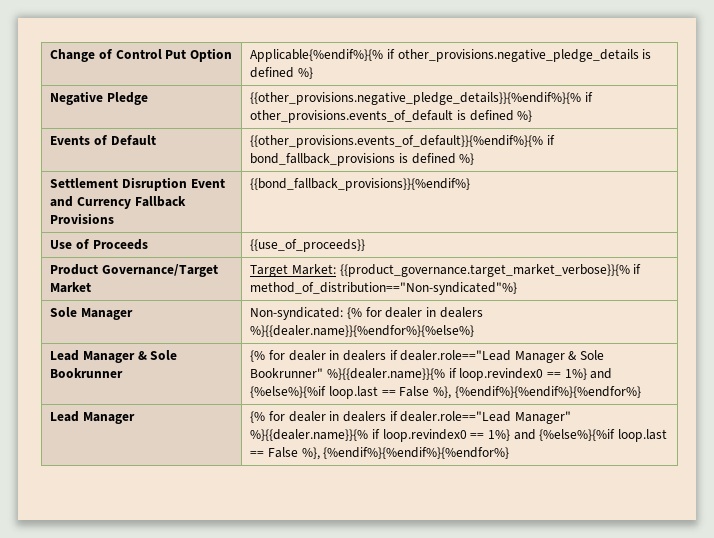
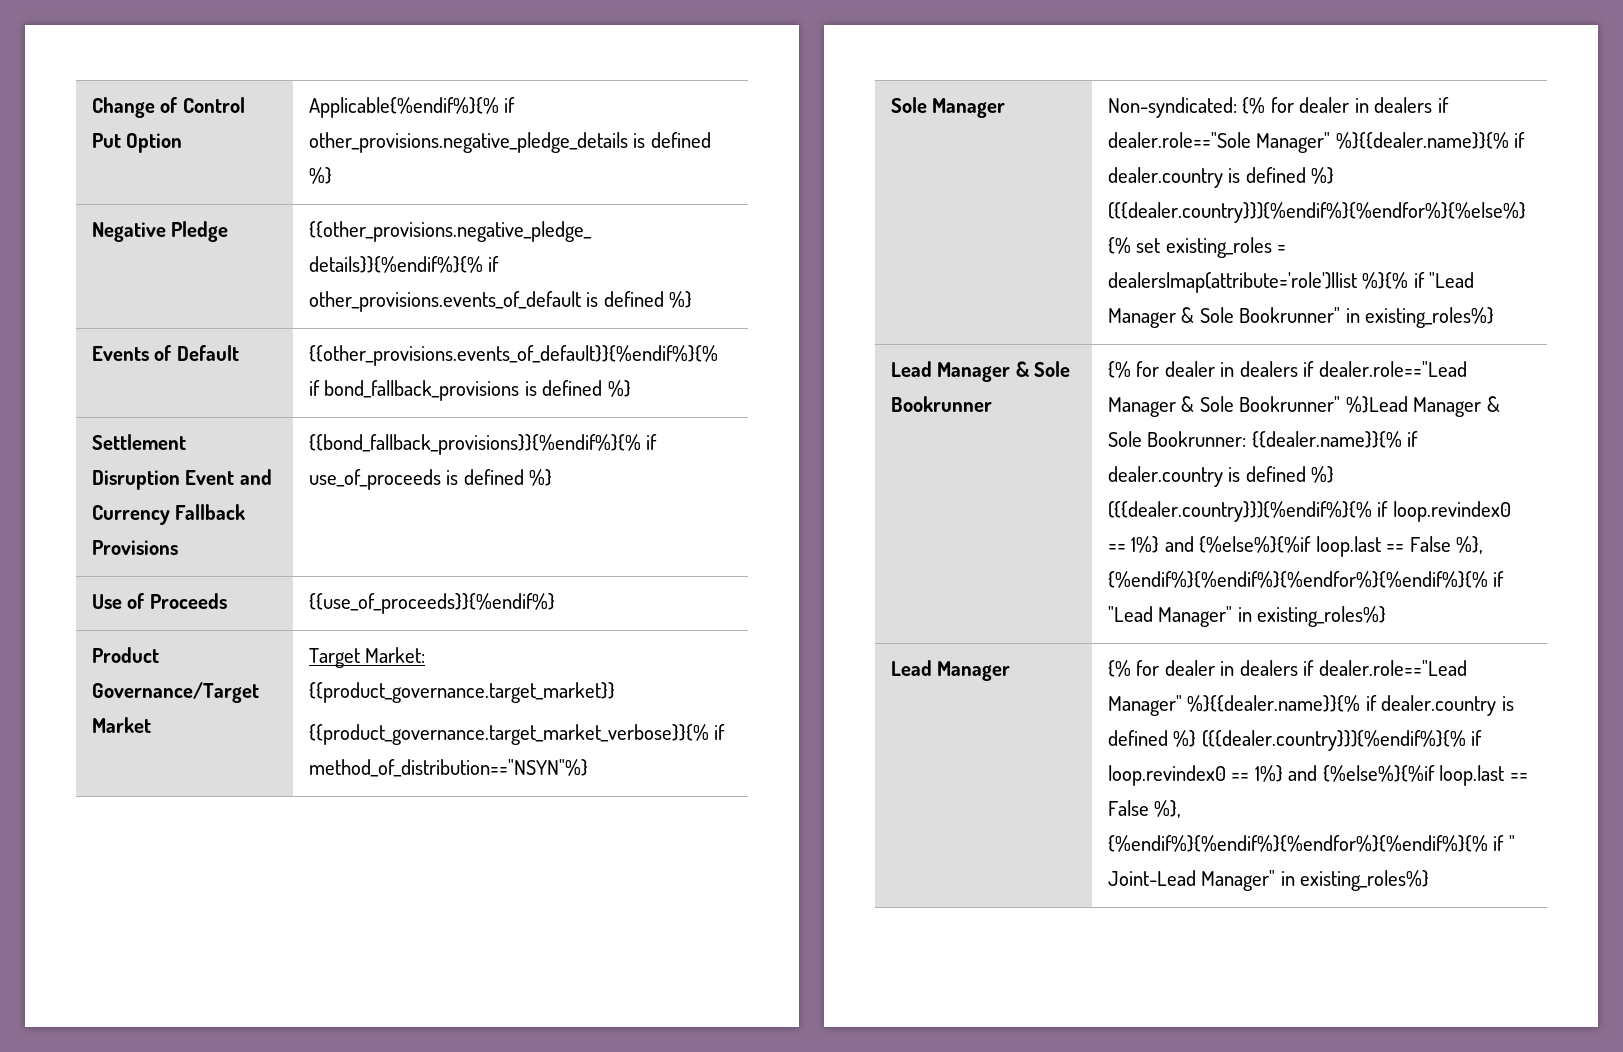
- Settlement Disruption Event and Currency Fallback Provisions | {{bond_fallback_provisions}}{%endif%}
+ Settlement Disruption Event and Currency Fallback Provisions | {{bond_fallback_provisions}}{%endif%}{% if use_of_proceeds is defined %}
- Use of Proceeds | {{use_of_proceeds}}
+ Use of Proceeds | {{use_of_proceeds}}{%endif%}
- Product Governance/Target Market | Target Market: {{product_governance.target_market_verbose}}{% if method_of_distribution=="Non-syndicated"%}
+ Product Governance/Target Market | Target Market: {{product_governance.target_market}}
+ {{product_governance.target_market_verbose}}{% if method_of_distribution=="NSYN"%}
- Sole Manager | Non-syndicated: {% for dealer in dealers %}{{dealer.name}}{%endfor%}{%else%}
+ Sole Manager | Non-syndicated: {% for dealer in dealers if dealer.role=="Sole Manager" %}{{dealer.name}}{% if dealer.country is defined %} ({{dealer.country}}){%endif%}{%endfor%}{%else%} {% set existing_roles = dealers|map(attribute='role')|list %}{% if "Lead Manager & Sole Bookrunner" in existing_roles%}
- {% for dealer in dealers if dealer.role=="Lead Manager & Sole Bookrunner" %}{{dealer.name}}{% if loop.revindex0 == 1%} and {%else%}{%if loop.last == False %}, {%endif%}{%endif%}{%endfor%}
+ {% for dealer in dealers if dealer.role=="Lead Manager & Sole Bookrunner" %}Lead Manager & Sole Bookrunner: {{dealer.name}}{% if dealer.country is defined %} ({{dealer.country}}){%endif%}{% if loop.revindex0 == 1%} and {%else%}{%if loop.last == False %}, {%endif%}{%endif%}{%endfor%}{%endif%}{% if "Lead Manager" in existing_roles%}
- Lead Manager | {% for dealer in dealers if dealer.role=="Lead Manager" %}{{dealer.name}}{% if loop.revindex0 == 1%} and {%else%}{%if loop.last == False %}, {%endif%}{%endif%}{%endfor%}
+ Lead Manager | {% for dealer in dealers if dealer.role=="Lead Manager" %}{{dealer.name}}{% if dealer.country is defined %} ({{dealer.country}}){%endif%}{% if loop.revindex0 == 1%} and {%else%}{%if loop.last == False %}, {%endif%}{%endif%}{%endfor%}{%endif%}{% if " Joint-Lead Manager" in existing_roles%}

